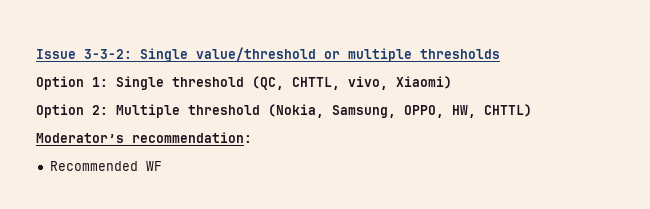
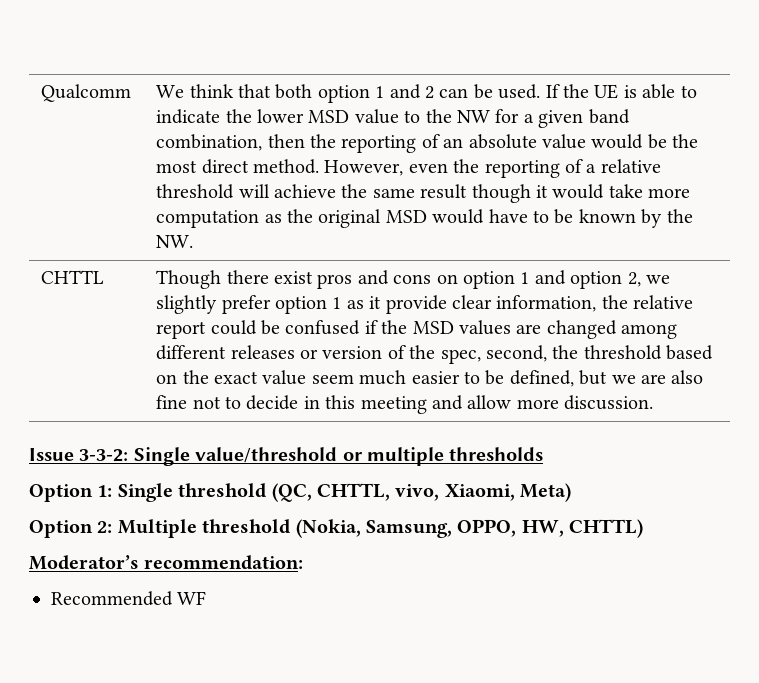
+ Qualcomm | We think that both option 1 and 2 can be used. If the UE is able to indicate the lower MSD value to the NW for a given band combination, then the reporting of an absolute value would be the most direct method. However, even the reporting of a relative threshold will achieve the same result though it would take more computation as the original MSD would have to be known by the NW.
+ CHTTL | Though there exist pros and cons on option 1 and option 2, we slightly prefer option 1 as it provide clear information, the relative report could be confused if the MSD values are changed among different releases or version of the spec, second, the threshold based on the exact value seem much easier to be defined, but we are also fine not to decide in this meeting and allow more discussion.
- Option 1: Single threshold (QC, CHTTL, vivo, Xiaomi)
+ Option 1: Single threshold (QC, CHTTL, vivo, Xiaomi, Meta)

